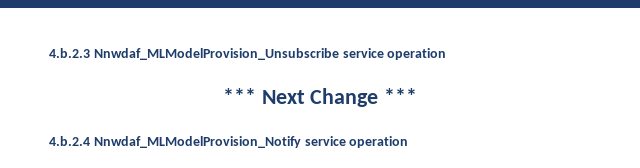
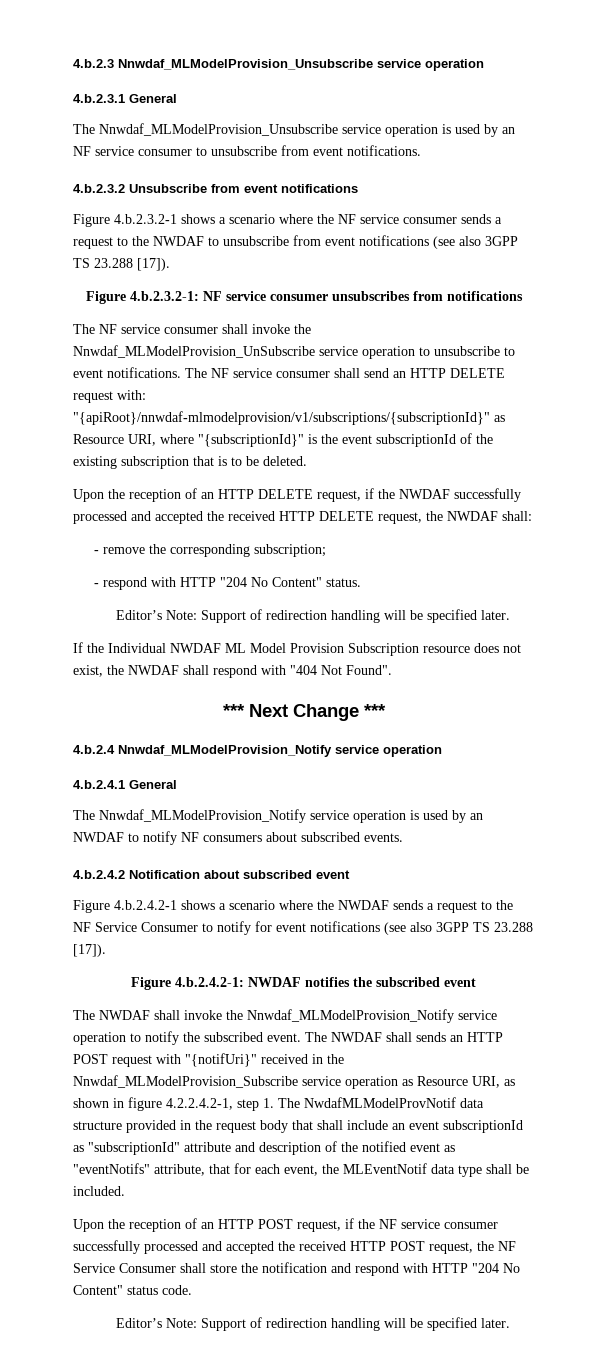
+ 4.b.2.3.1 General
+ The Nnwdaf_MLModelProvision_Unsubscribe service operation is used by an NF service consumer to unsubscribe from event notifications.
+ 4.b.2.3.2 Unsubscribe from event notifications
+ Figure 4.b.2.3.2-1 shows a scenario where the NF service consumer sends a request to the NWDAF to unsubscribe from event notifications (see also 3GPP TS 23.288 [17]).
+ Figure 4.b.2.3.2-1: NF service consumer unsubscribes from notifications
+ The NF service consumer shall invoke the Nnwdaf_MLModelProvision_UnSubscribe service operation to unsubscribe to event notifications. The NF service consumer shall send an HTTP DELETE request with: "{apiRoot}/nnwdaf-mlmodelprovision/v1/subscriptions/{subscriptionId}" as Resource URI, where "{subscriptionId}" is the event subscriptionId of the existing subscription that is to be deleted.
+ Upon the reception of an HTTP DELETE request, if the NWDAF successfully processed and accepted the received HTTP DELETE request, the NWDAF shall:
+ - remove the corresponding subscription;
+ - respond with HTTP "204 No Content" status.
+ Editor’s Note: Support of redirection handling will be specified later.
+ If the Individual NWDAF ML Model Provision Subscription resource does not exist, the NWDAF shall respond with "404 Not Found".
+ 4.b.2.4.1 General
+ The Nnwdaf_MLModelProvision_Notify service operation is used by an NWDAF to notify NF consumers about subscribed events.
+ 4.b.2.4.2 Notification about subscribed event
+ Figure 4.b.2.4.2-1 shows a scenario where the NWDAF sends a request to the NF Service Consumer to notify for event notifications (see also 3GPP TS 23.288 [17]).
+ Figure 4.b.2.4.2-1: NWDAF notifies the subscribed event
+ The NWDAF shall invoke the Nnwdaf_MLModelProvision_Notify service operation to notify the subscribed event. The NWDAF shall sends an HTTP POST request with "{notifUri}" received in the Nnwdaf_MLModelProvision_Subscribe service operation as Resource URI, as shown in figure 4.2.2.4.2-1, step 1. The NwdafMLModelProvNotif data structure provided in the request body that shall include an event subscriptionId as "subscriptionId" attribute and description of the notified event as "eventNotifs" attribute, that for each event, the MLEventNotif data type shall be included.
+ Upon the reception of an HTTP POST request, if the NF service consumer successfully processed and accepted the received HTTP POST request, the NF Service Consumer shall store the notification and respond with HTTP "204 No Content" status code.
+ Editor’s Note: Support of redirection handling will be specified later.

